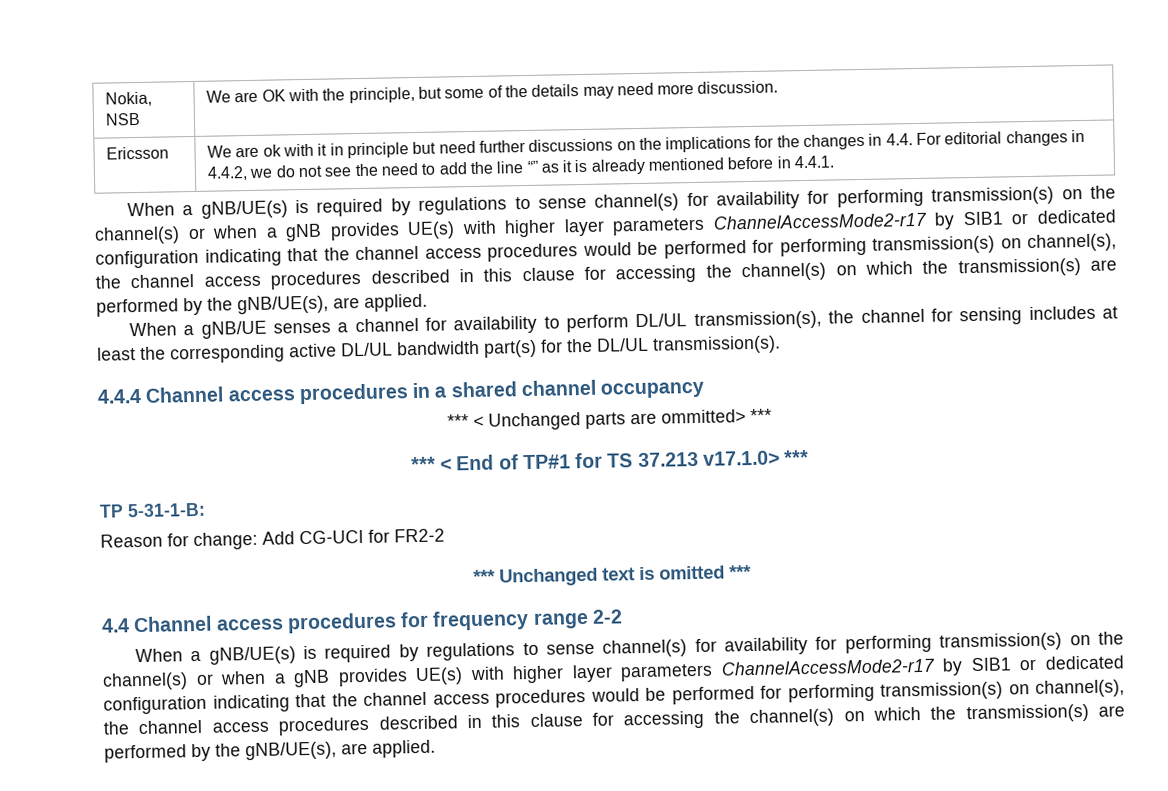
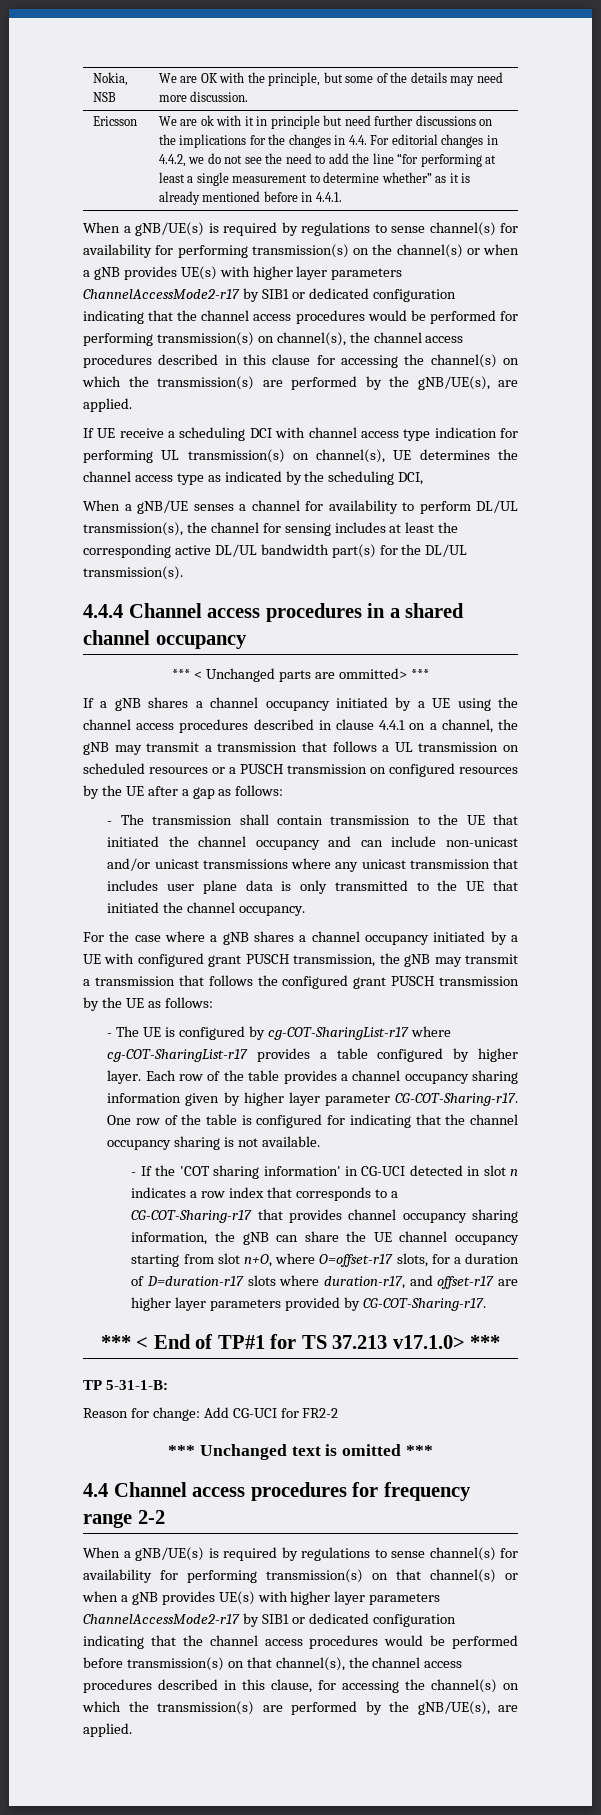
- We are ok with it in principle but need further discussions on the implications for the changes in 4.4. For editorial changes in 4.4.2, we do not see the need to add the line “” as it is already mentioned before in 4.4.1.
+ We are ok with it in principle but need further discussions on the implications for the changes in 4.4. For editorial changes in 4.4.2, we do not see the need to add the line “for performing at least a single measurement to determine whether” as it is already mentioned before in 4.4.1.
+ If UE receive a scheduling DCI with channel access type indication for performing UL transmission(s) on channel(s), UE determines the channel access type as indicated by the scheduling DCI,
+ If a gNB shares a channel occupancy initiated by a UE using the channel access procedures described in clause 4.4.1 on a channel, the gNB may transmit a transmission that follows a UL transmission on scheduled resources or a PUSCH transmission on configured resources by the UE after a gap as follows:
+ - The transmission shall contain transmission to the UE that initiated the channel occupancy and can include non-unicast and/or unicast transmissions where any unicast transmission that includes user plane data is only transmitted to the UE that initiated the channel occupancy.
+ For the case where a gNB shares a channel occupancy initiated by a UE with configured grant PUSCH transmission, the gNB may transmit a transmission that follows the configured grant PUSCH transmission by the UE as follows:
+ - The UE is configured by cg-COT-SharingList-r17 where cg-COT-SharingList-r17 provides a table configured by higher layer. Each row of the table provides a channel occupancy sharing information given by higher layer parameter CG-COT-Sharing-r17. One row of the table is configured for indicating that the channel occupancy sharing is not available.
+ - If the 'COT sharing information' in CG-UCI detected in slot n indicates a row index that corresponds to a CG-COT-Sharing-r17 that provides channel occupancy sharing information, the gNB can share the UE channel occupancy starting from slot n+O, where O=offset-r17 slots, for a duration of D=duration-r17 slots where duration-r17, and offset-r17 are higher layer parameters provided by CG-COT-Sharing-r17.
  4.4 Channel access procedures for frequency range 2-2
- When a gNB/UE(s) is required by regulations to sense channel(s) for availability for performing transmission(s) on the channel(s) or when a gNB provides UE(s) with higher layer parameters ChannelAccessMode2-r17 by SIB1 or dedicated configuration indicating that the channel access procedures would be performed for performing transmission(s) on channel(s), the channel access procedures described in this clause for accessing the channel(s) on which the transmission(s) are performed by the gNB/UE(s), are applied.
+ When a gNB/UE(s) is required by regulations to sense channel(s) for availability for performing transmission(s) on that channel(s) or when a gNB provides UE(s) with higher layer parameters ChannelAccessMode2-r17 by SIB1 or dedicated configuration indicating that the channel access procedures would be performed before transmission(s) on that channel(s), the channel access procedures described in this clause, for accessing the channel(s) on which the transmission(s) are performed by the gNB/UE(s), are applied.

